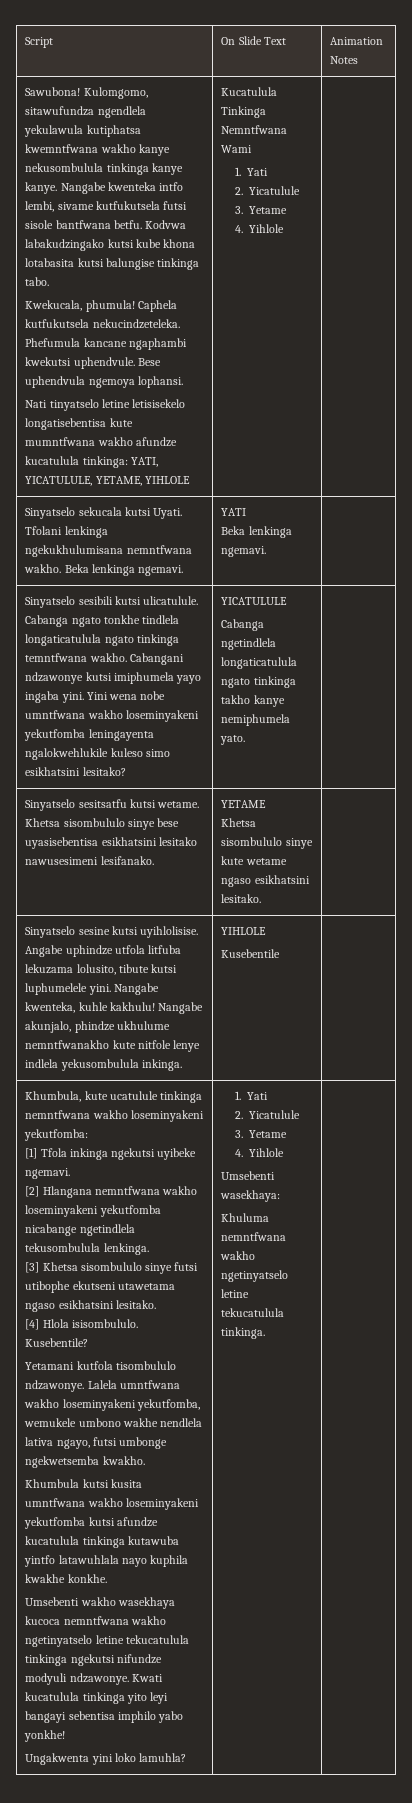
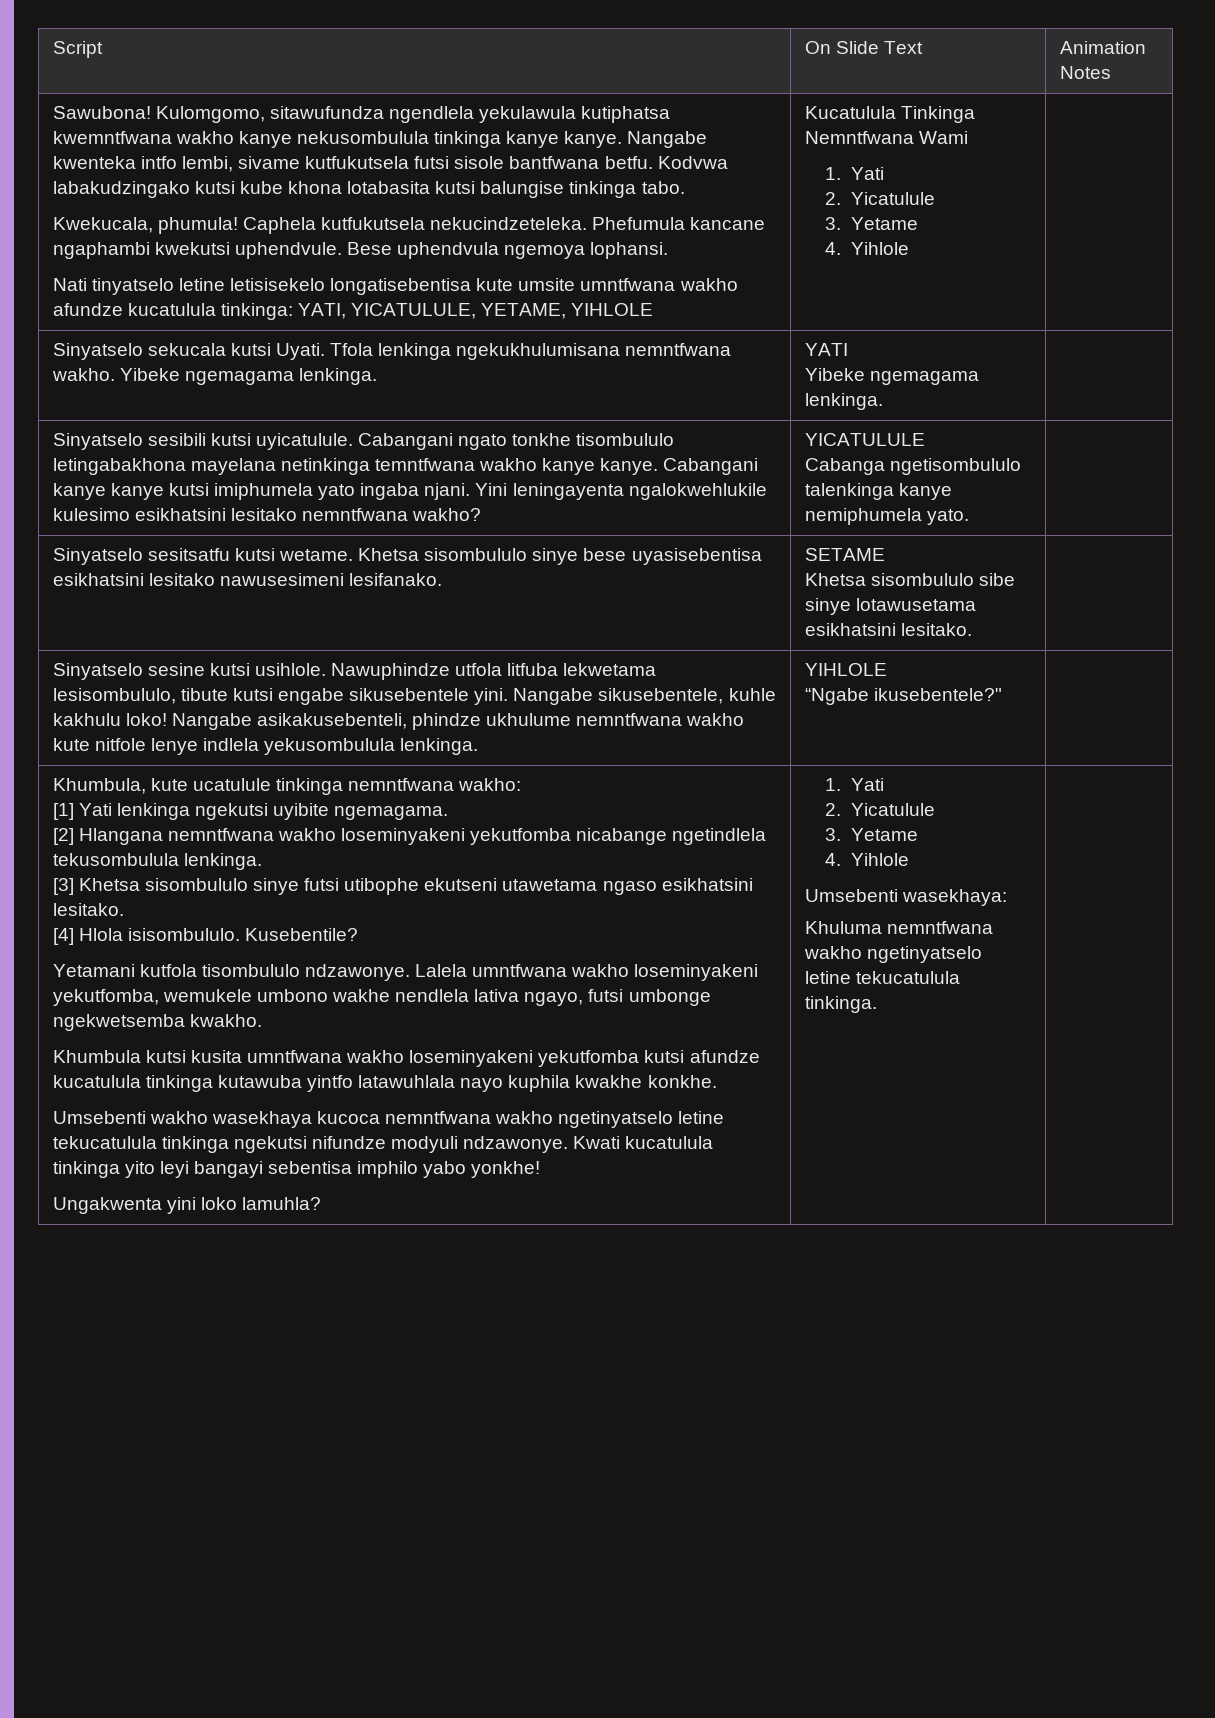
- Nati tinyatselo letine letisisekelo longatisebentisa kute mumntfwana wakho afundze kucatulula tinkinga: YATI, YICATULULE, YETAME, YIHLOLE
+ Nati tinyatselo letine letisisekelo longatisebentisa kute umsite umntfwana wakho afundze kucatulula tinkinga: YATI, YICATULULE, YETAME, YIHLOLE
- Sinyatselo sekucala kutsi Uyati. Tfolani lenkinga ngekukhulumisana nemntfwana wakho. Beka lenkinga ngemavi. | YATI
- Beka lenkinga ngemavi. |
- Sinyatselo sesibili kutsi ulicatulule. Cabanga ngato tonkhe tindlela longaticatulula ngato tinkinga temntfwana wakho. Cabangani ndzawonye kutsi imiphumela yayo ingaba yini. Yini wena nobe umntfwana wakho loseminyakeni yekutfomba leningayenta ngalokwehlukile kuleso simo esikhatsini lesitako? | YICATULULE
- Cabanga ngetindlela longaticatulula ngato tinkinga takho kanye nemiphumela yato.
+ Sinyatselo sekucala kutsi Uyati. Tfola lenkinga ngekukhulumisana nemntfwana wakho. Yibeke ngemagama lenkinga. | YATI
+ Yibeke ngemagama lenkinga. |
+ Sinyatselo sesibili kutsi uyicatulule. Cabangani ngato tonkhe tisombululo letingabakhona mayelana netinkinga temntfwana wakho kanye kanye. Cabangani kanye kanye kutsi imiphumela yato ingaba njani. Yini leningayenta ngalokwehlukile kulesimo esikhatsini lesitako nemntfwana wakho? | YICATULULE
+ Cabanga ngetisombululo talenkinga kanye nemiphumela yato. |
- Sinyatselo sesitsatfu kutsi wetame. Khetsa sisombululo sinye bese uyasisebentisa esikhatsini lesitako nawusesimeni lesifanako. | YETAME
- Khetsa sisombululo sinye kute wetame ngaso esikhatsini lesitako. |
+ Sinyatselo sesitsatfu kutsi wetame. Khetsa sisombululo sinye bese uyasisebentisa esikhatsini lesitako nawusesimeni lesifanako. | SETAME
+ Khetsa sisombululo sibe sinye lotawusetama esikhatsini lesitako. |
- Sinyatselo sesine kutsi uyihlolisise. Angabe uphindze utfola litfuba lekuzama lolusito, tibute kutsi luphumelele yini. Nangabe kwenteka, kuhle kakhulu! Nangabe akunjalo, phindze ukhulume nemntfwanakho kute nitfole lenye indlela yekusombulula inkinga. | YIHLOLE
- Kusebentile |
+ Sinyatselo sesine kutsi usihlole. Nawuphindze utfola litfuba lekwetama lesisombululo, tibute kutsi engabe sikusebentele yini. Nangabe sikusebentele, kuhle kakhulu loko! Nangabe asikakusebenteli, phindze ukhulume nemntfwana wakho kute nitfole lenye indlela yekusombulula lenkinga. | YIHLOLE
+ “Ngabe ikusebentele?" |
- Khumbula, kute ucatulule tinkinga nemntfwana wakho loseminyakeni yekutfomba:
- [1] Tfola inkinga ngekutsi uyibeke ngemavi.
+ Khumbula, kute ucatulule tinkinga nemntfwana wakho:
+ [1] Yati lenkinga ngekutsi uyibite ngemagama.

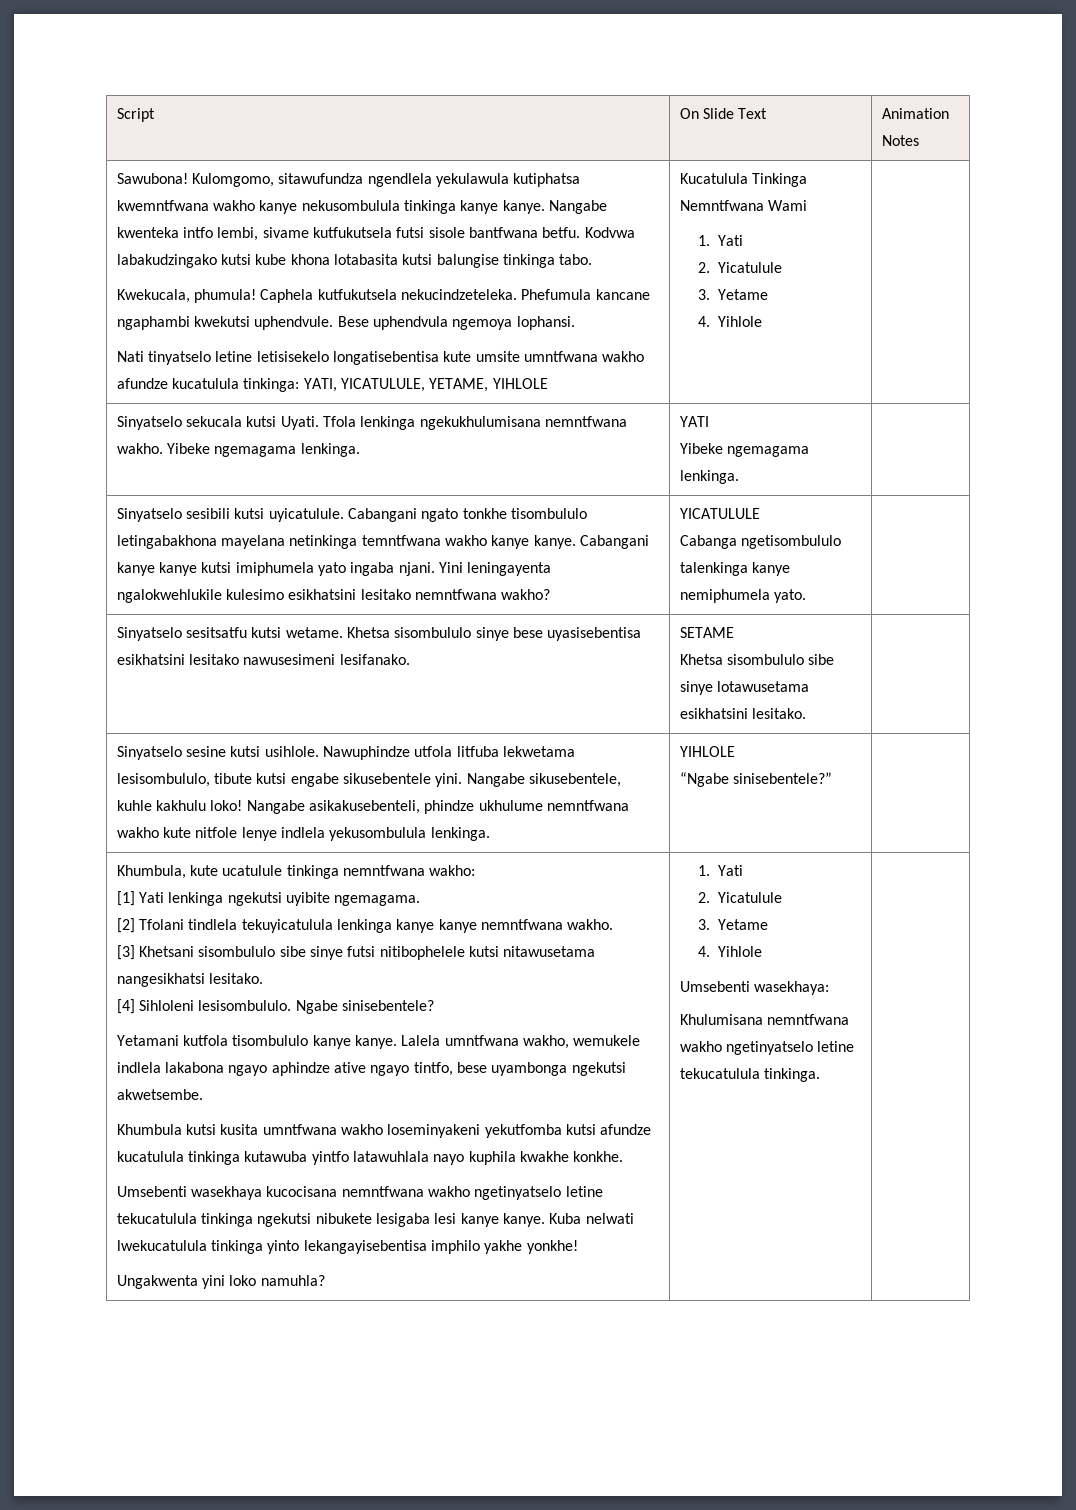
  Sinyatselo sesine kutsi usihlole. Nawuphindze utfola litfuba lekwetama lesisombululo, tibute kutsi engabe sikusebentele yini. Nangabe sikusebentele, kuhle kakhulu loko! Nangabe asikakusebenteli, phindze ukhulume nemntfwana wakho kute nitfole lenye indlela yekusombulula lenkinga. | YIHLOLE
- “Ngabe ikusebentele?" |
+ “Ngabe sinisebentele?” |
- [2] Hlangana nemntfwana wakho loseminyakeni yekutfomba nicabange ngetindlela tekusombulula lenkinga.
- [3] Khetsa sisombululo sinye futsi utibophe ekutseni utawetama ngaso esikhatsini lesitako.
- [4] Hlola isisombululo. Kusebentile?
- Yetamani kutfola tisombululo ndzawonye. Lalela umntfwana wakho loseminyakeni yekutfomba, wemukele umbono wakhe nendlela lativa ngayo, futsi umbonge ngekwetsemba kwakho.
+ [2] Tfolani tindlela tekuyicatulula lenkinga kanye kanye nemntfwana wakho.
+ [3] Khetsani sisombululo sibe sinye futsi nitibophelele kutsi nitawusetama nangesikhatsi lesitako.
+ [4] Sihloleni lesisombululo. Ngabe sinisebentele?
+ Yetamani kutfola tisombululo kanye kanye. Lalela umntfwana wakho, wemukele indlela lakabona ngayo aphindze ative ngayo tintfo, bese uyambonga ngekutsi akwetsembe.
- Umsebenti wakho wasekhaya kucoca nemntfwana wakho ngetinyatselo letine tekucatulula tinkinga ngekutsi nifundze modyuli ndzawonye. Kwati kucatulula tinkinga yito leyi bangayi sebentisa imphilo yabo yonkhe!
+ Umsebenti wasekhaya kucocisana nemntfwana wakho ngetinyatselo letine tekucatulula tinkinga ngekutsi nibukete lesigaba lesi kanye kanye. Kuba nelwati lwekucatulula tinkinga yinto lekangayisebentisa imphilo yakhe yonkhe!
- Ungakwenta yini loko lamuhla?
+ Ungakwenta yini loko namuhla?
- Khuluma nemntfwana wakho ngetinyatselo letine tekucatulula tinkinga.
+ Khulumisana nemntfwana wakho ngetinyatselo letine tekucatulula tinkinga.

